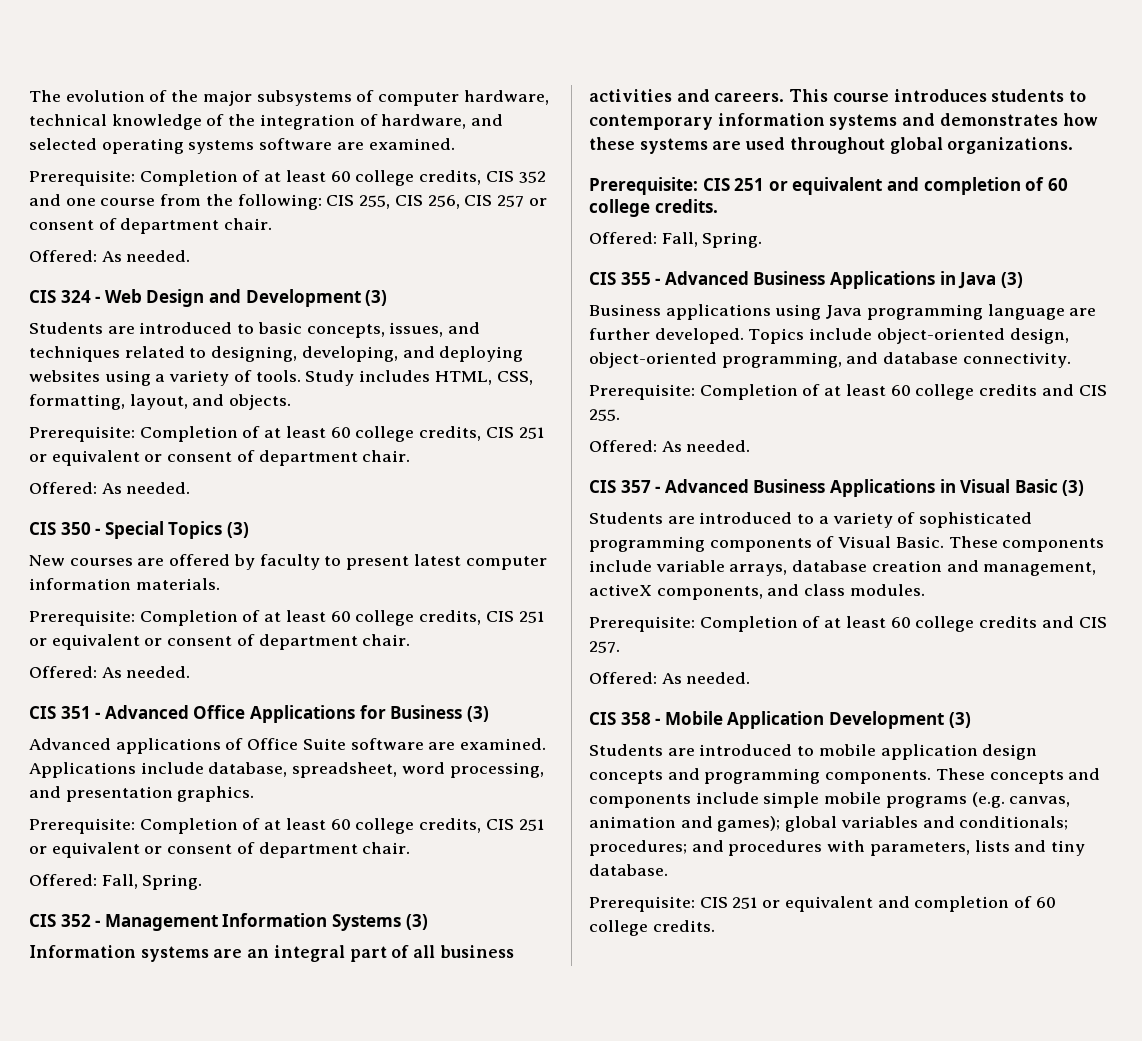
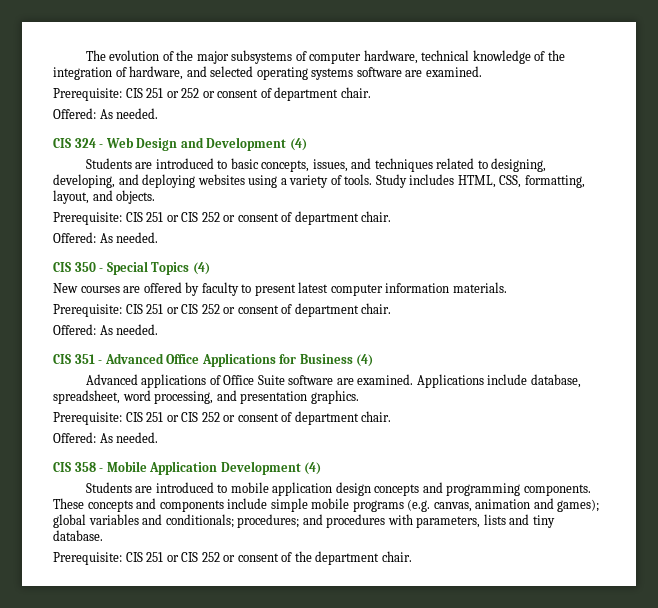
- Prerequisite: Completion of at least 60 college credits, CIS 352 and one course from the following: CIS 255, CIS 256, CIS 257 or consent of department chair.
+ Prerequisite: CIS 251 or 252 or consent of department chair.
- CIS 324 - Web Design and Development (3)
+ CIS 324 - Web Design and Development (4)
  Study includes HTML, CSS, formatting, layout, and objects.
- Prerequisite: Completion of at least 60 college credits, CIS 251 or equivalent or consent of department chair.
+ Prerequisite: CIS 251 or CIS 252 or consent of department chair.
- CIS 350 - Special Topics (3)
+ CIS 350 - Special Topics (4)
  New courses are offered by faculty to present latest computer information materials.
- Prerequisite: Completion of at least 60 college credits, CIS 251 or equivalent or consent of department chair.
+ Prerequisite: CIS 251 or CIS 252 or consent of department chair.
- CIS 351 - Advanced Office Applications for Business (3)
+ CIS 351 - Advanced Office Applications for Business (4)
  Applications include database, spreadsheet, word processing, and presentation graphics.
- Prerequisite: Completion of at least 60 college credits, CIS 251 or equivalent or consent of department chair.
- Offered: Fall, Spring.
- CIS 352 - Management Information Systems (3)
- Information systems are an integral part of all business activities and careers. This course introduces students to contemporary information systems and demonstrates how these systems are used throughout global organizations.
- Prerequisite: CIS 251 or equivalent and completion of 60 college credits.
- Offered: Fall, Spring.
- CIS 355 - Advanced Business Applications in Java (3)
- Business applications using Java programming language are further developed. Topics include object-oriented design, object-oriented programming, and database connectivity.
- Prerequisite: Completion of at least 60 college credits and CIS 255.
- Offered: As needed.
- CIS 357 - Advanced Business Applications in Visual Basic (3)
- Students are introduced to a variety of sophisticated programming components of Visual Basic. These components include variable arrays, database creation and management, activeX components, and class modules.
- Prerequisite: Completion of at least 60 college credits and CIS 257.
+ Prerequisite: CIS 251 or CIS 252 or consent of department chair.
- CIS 358 - Mobile Application Development (3)
+ CIS 358 - Mobile Application Development (4)
  These concepts and components include simple mobile programs (e.g. canvas, animation and games); global variables and conditionals; procedures; and procedures with parameters, lists and tiny database.
- Prerequisite: CIS 251 or equivalent and completion of 60 college credits.
+ Prerequisite: CIS 251 or CIS 252 or consent of the department chair.

